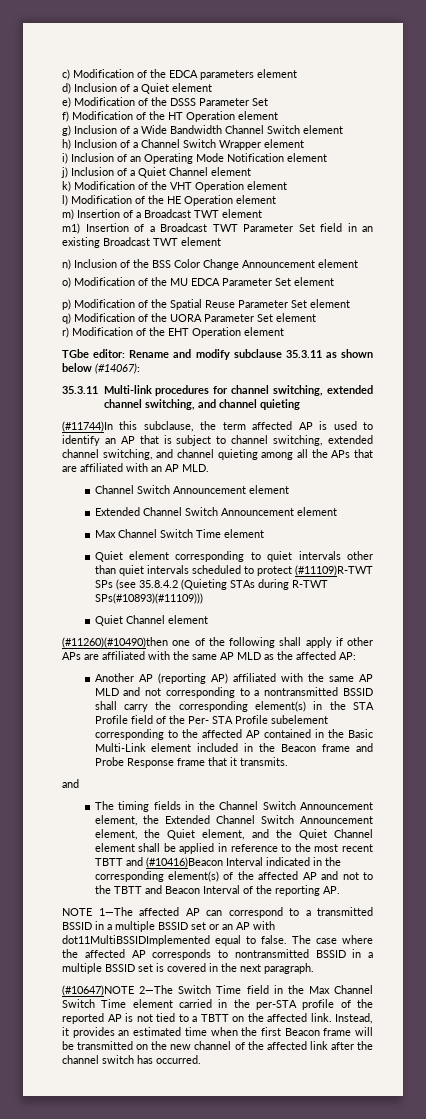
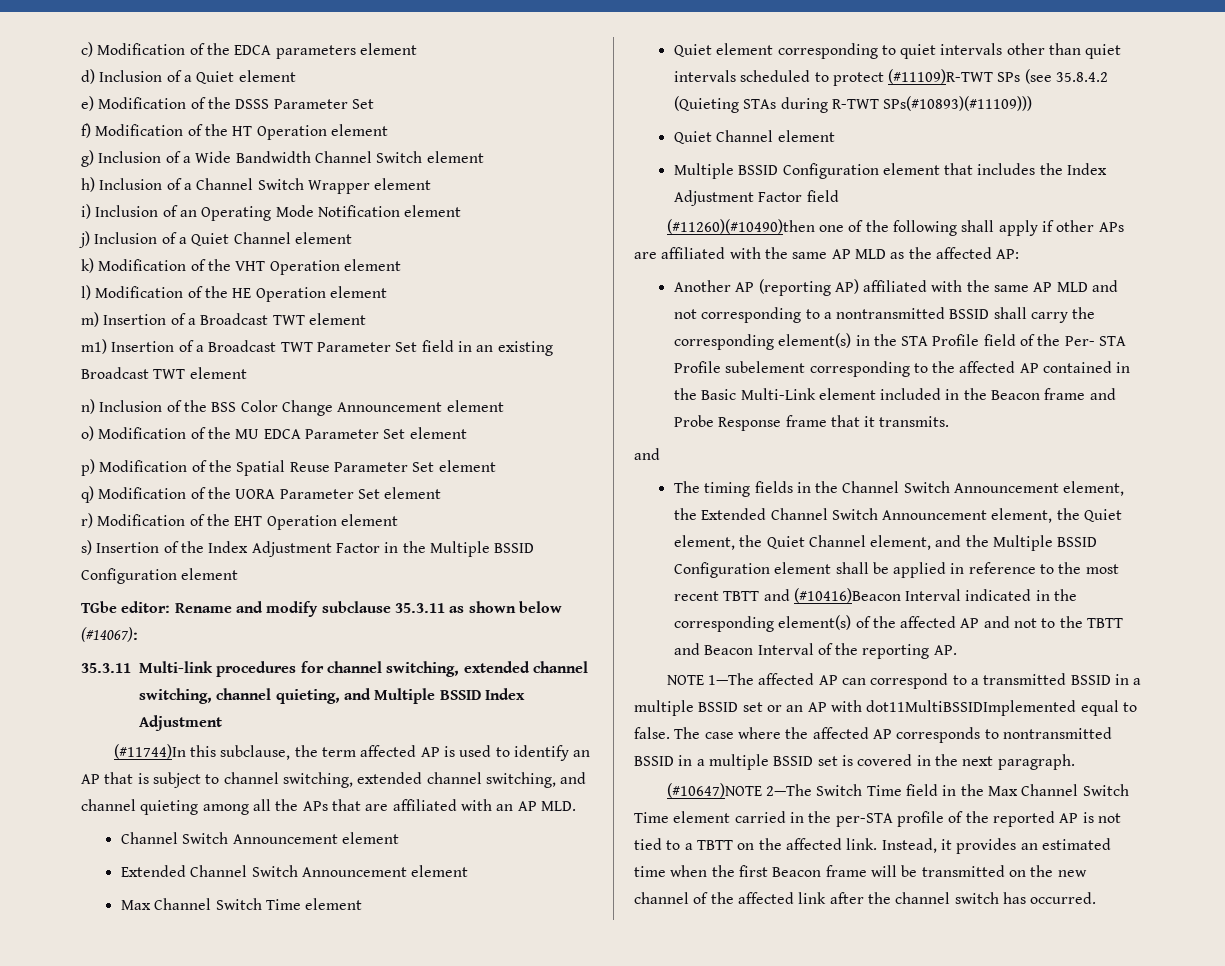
+ s) Insertion of the Index Adjustment Factor in the Multiple BSSID Configuration element
- 35.3.11 Multi-link procedures for channel switching, extended channel switching, and channel quieting
+ 35.3.11 Multi-link procedures for channel switching, extended channel switching, channel quieting, and Multiple BSSID Index Adjustment
+ Multiple BSSID Configuration element that includes the Index Adjustment Factor field
- The timing fields in the Channel Switch Announcement element, the Extended Channel Switch Announcement element, the Quiet element, and the Quiet Channel element shall be applied in reference to the most recent TBTT and (#10416)Beacon Interval indicated in the corresponding element(s) of the affected AP and not to the TBTT and Beacon Interval of the reporting AP.
+ The timing fields in the Channel Switch Announcement element, the Extended Channel Switch Announcement element, the Quiet element, the Quiet Channel element, and the Multiple BSSID Configuration element shall be applied in reference to the most recent TBTT and (#10416)Beacon Interval indicated in the corresponding element(s) of the affected AP and not to the TBTT and Beacon Interval of the reporting AP.

